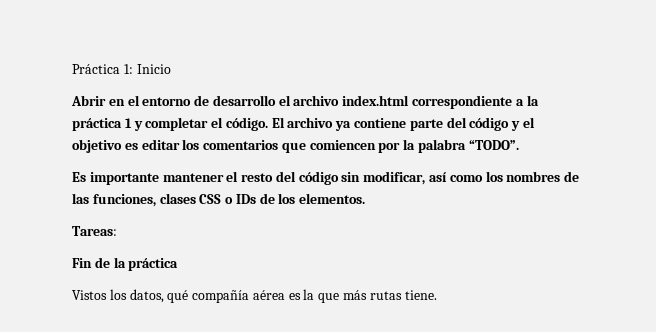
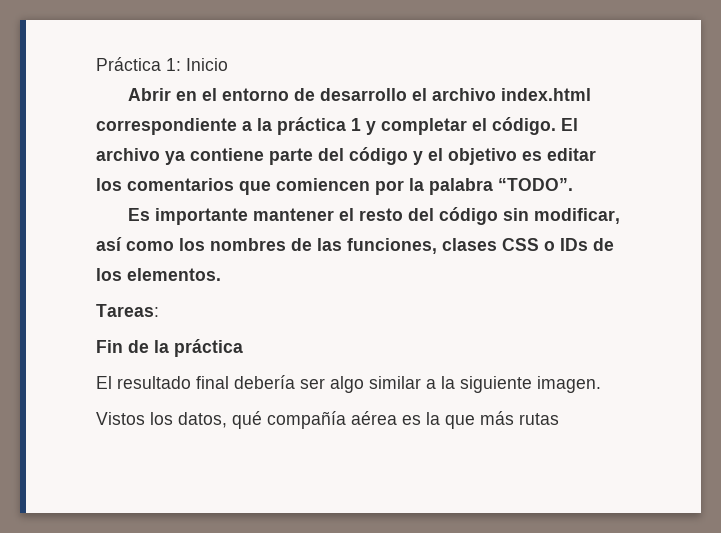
+ El resultado final debería ser algo similar a la siguiente imagen.
- Vistos los datos, qué compañía aérea es la que más rutas tiene.
+ Vistos los datos, qué compañía aérea es la que más rutas

